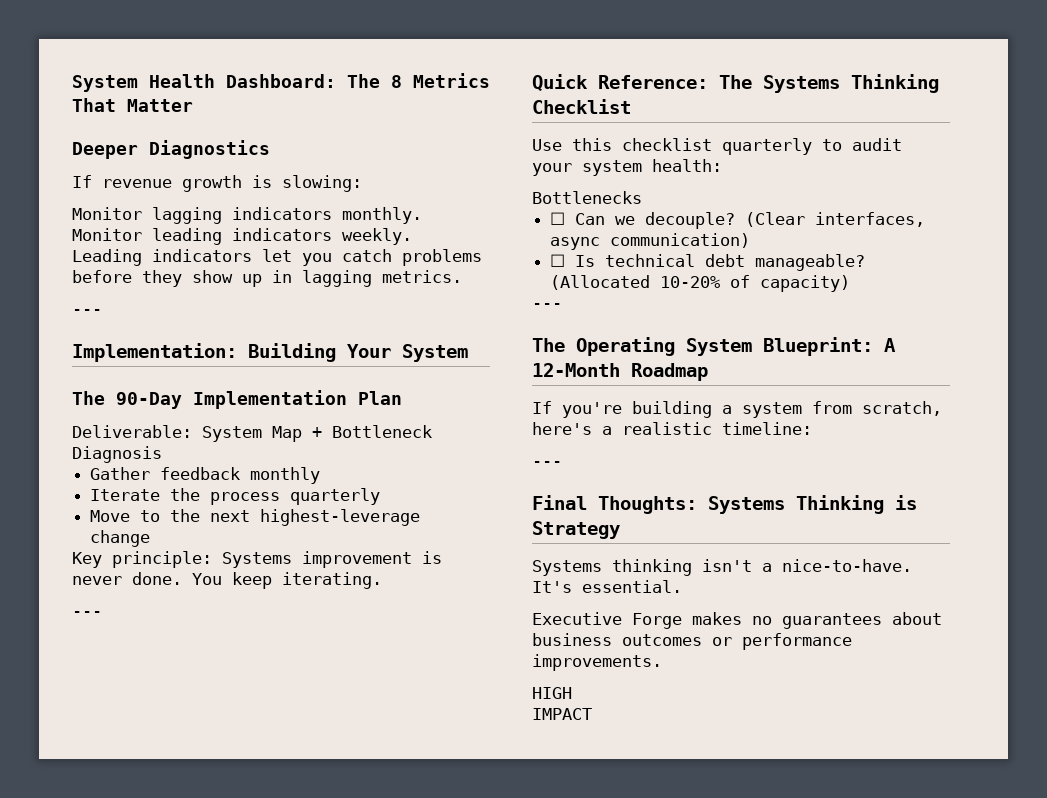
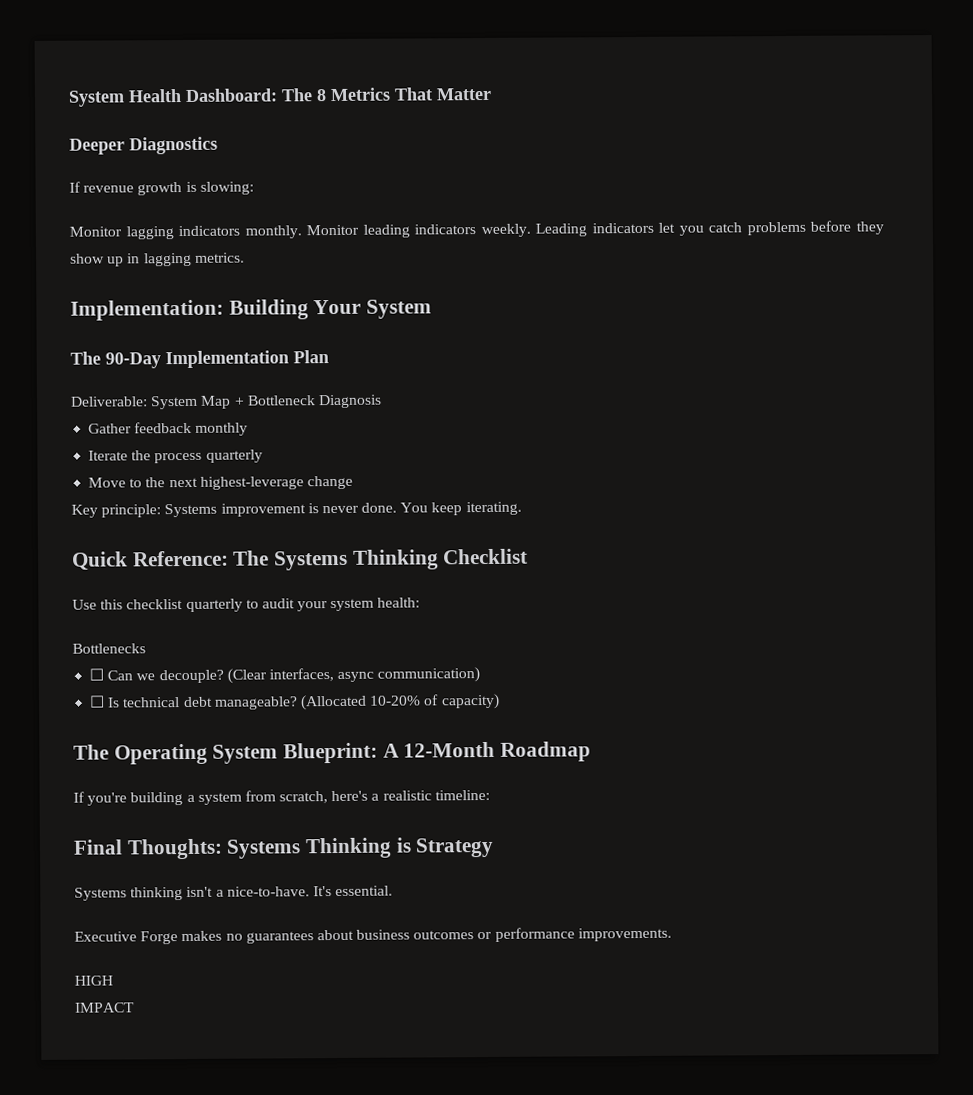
  Leading indicators let you catch problems before they show up in lagging metrics.
- ---
  You keep iterating.
- ---
  (Allocated 10-20% of capacity)
- ---
  If you're building a system from scratch, here's a realistic timeline:
- ---

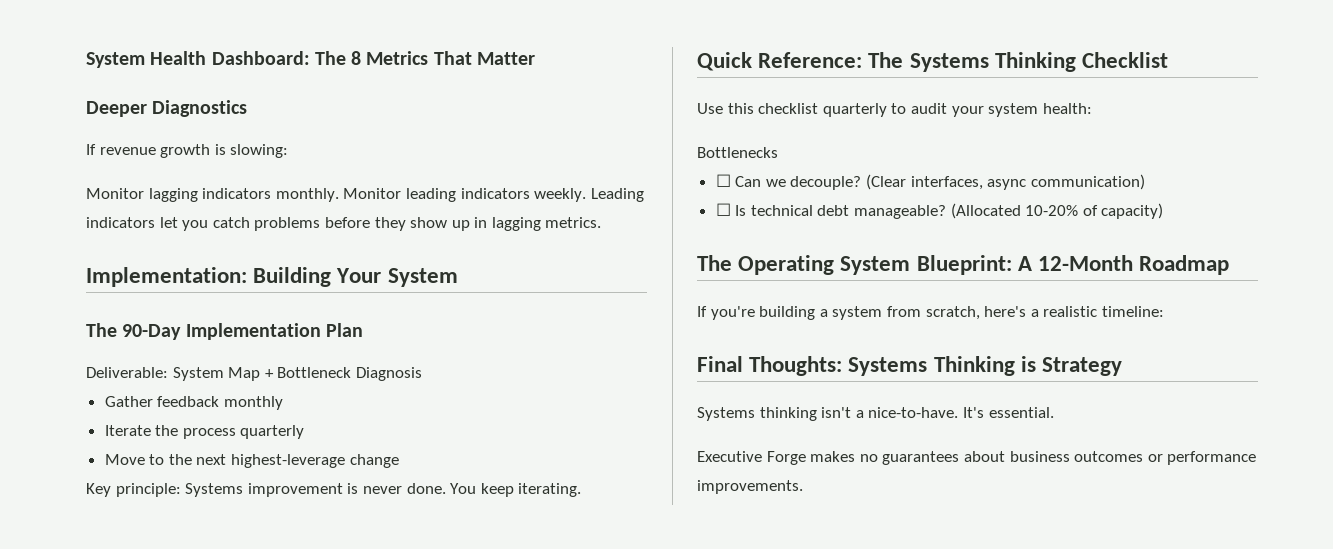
- HIGH
- IMPACT

